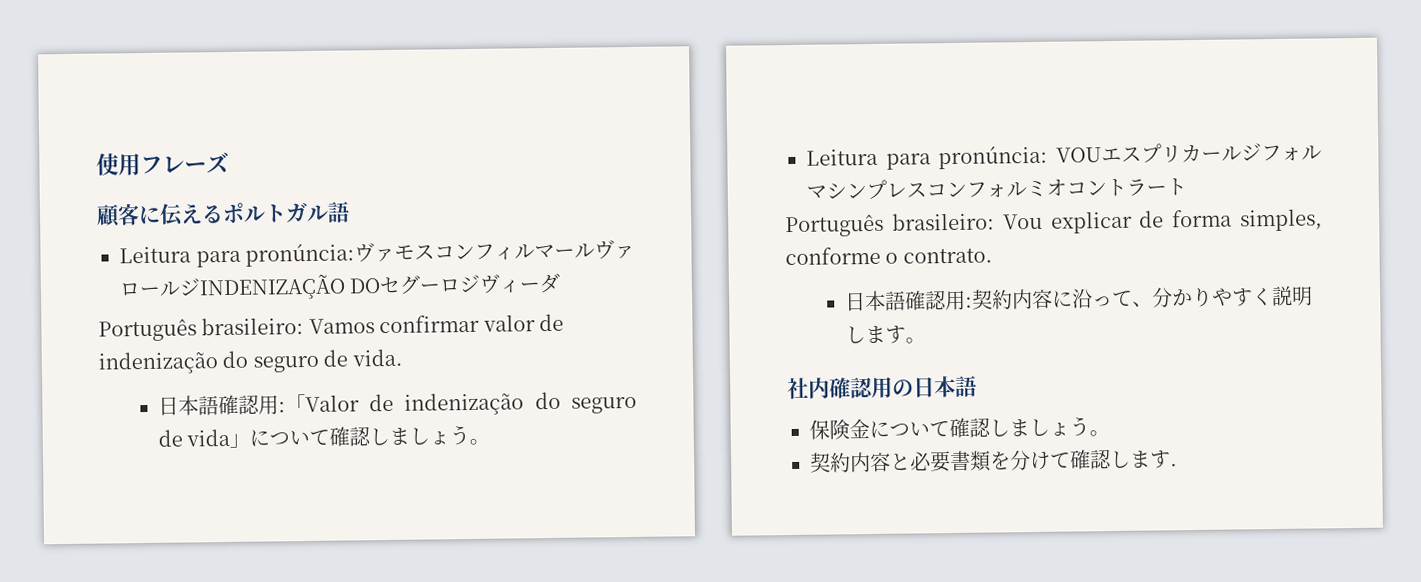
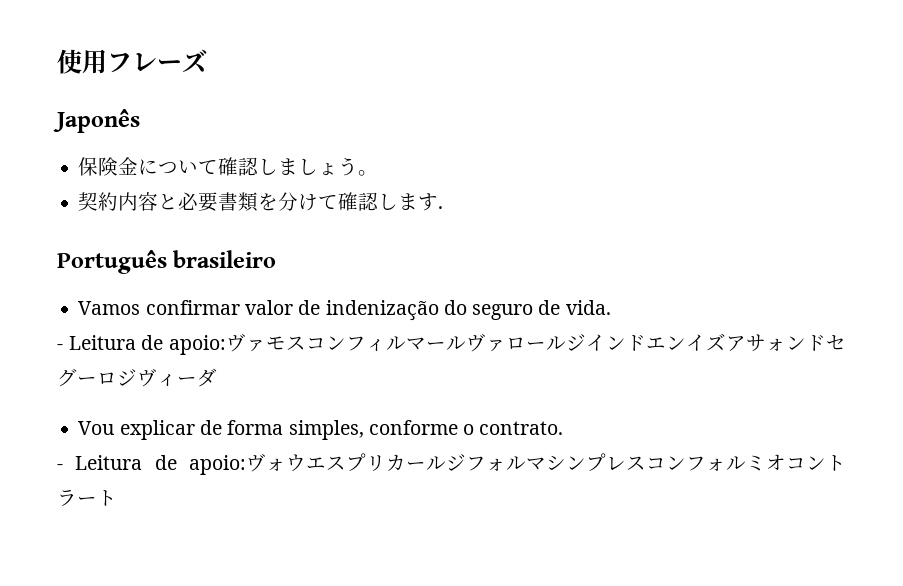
- 顧客に伝えるポルトガル語
- Leitura para pronúncia:ヴァモスコンフィルマールヴァロールジINDENIZAÇÃO DOセグーロジヴィーダ
- Português brasileiro: Vamos confirmar valor de indenização do seguro de vida.
- 日本語確認用:「Valor de indenização do seguro de vida」について確認しましょう。
- Leitura para pronúncia: VOUエスプリカールジフォルマシンプレスコンフォルミオコントラート
- Português brasileiro: Vou explicar de forma simples, conforme o contrato.
- 日本語確認用:契約内容に沿って、分かりやすく説明します。
- 社内確認用の日本語
+ Japonês
+ Português brasileiro
+ Vamos confirmar valor de indenização do seguro de vida.
+ - Leitura de apoio:ヴァモスコンフィルマールヴァロールジインドエンイズアサォンドセグーロジヴィーダ
+ Vou explicar de forma simples, conforme o contrato.
+ - Leitura de apoio:ヴォウエスプリカールジフォルマシンプレスコンフォルミオコントラート

